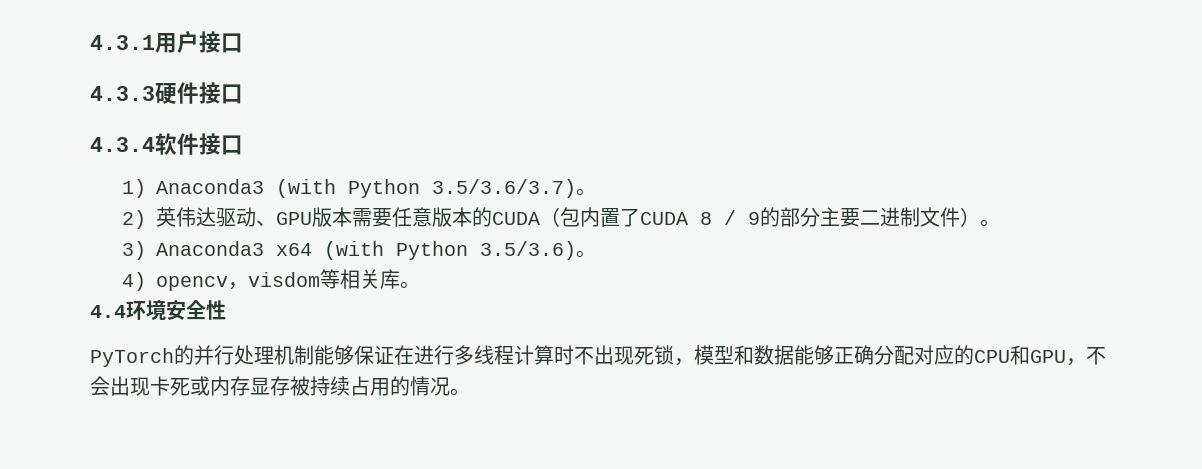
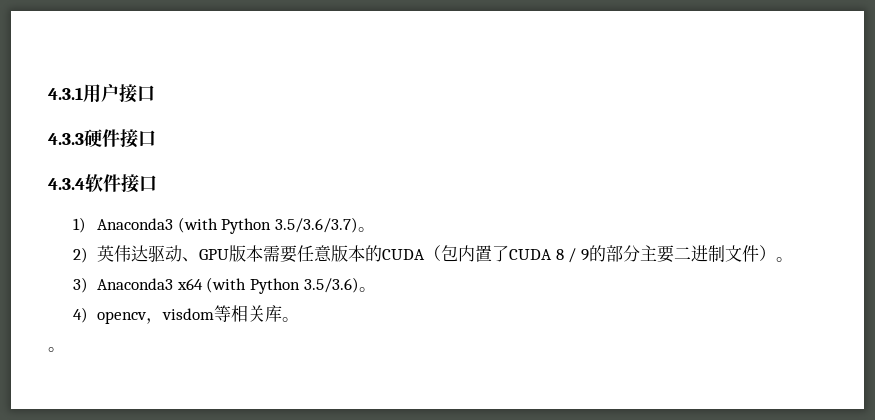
  4) opencv，visdom等相关库。
- 4.4环境安全性
- PyTorch的并行处理机制能够保证在进行多线程计算时不出现死锁，模型和数据能够正确分配对应的CPU和GPU，不会出现卡死或内存显存被持续占用的情况。
+ 。

